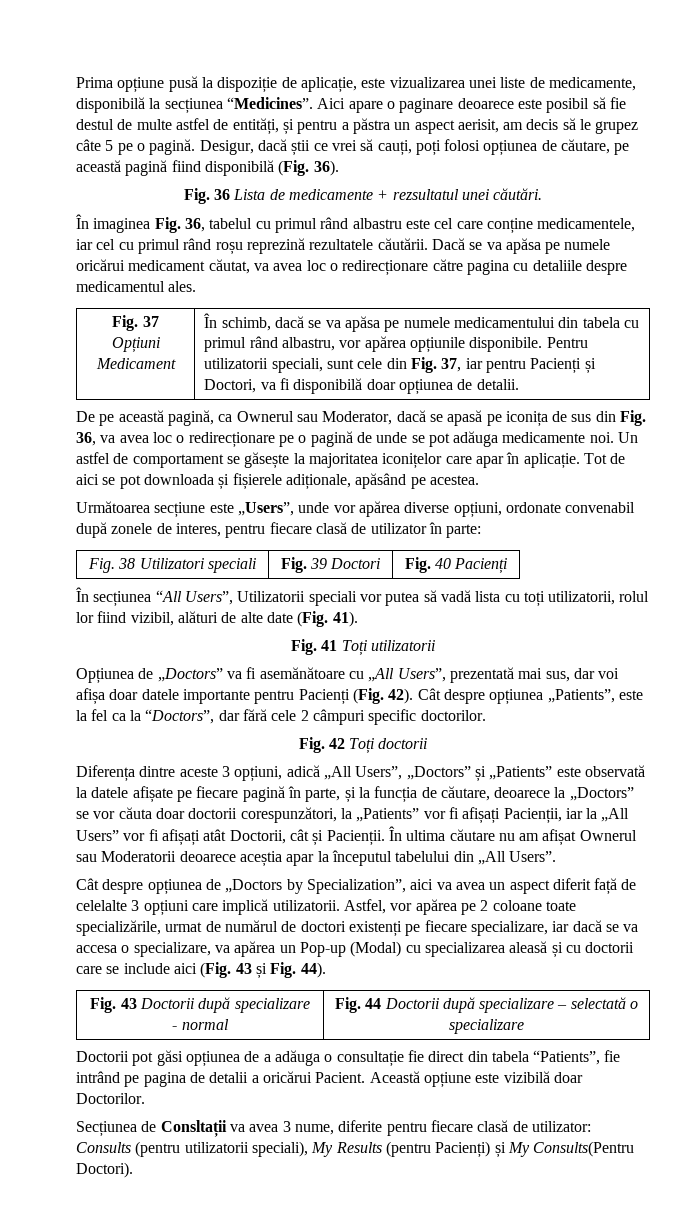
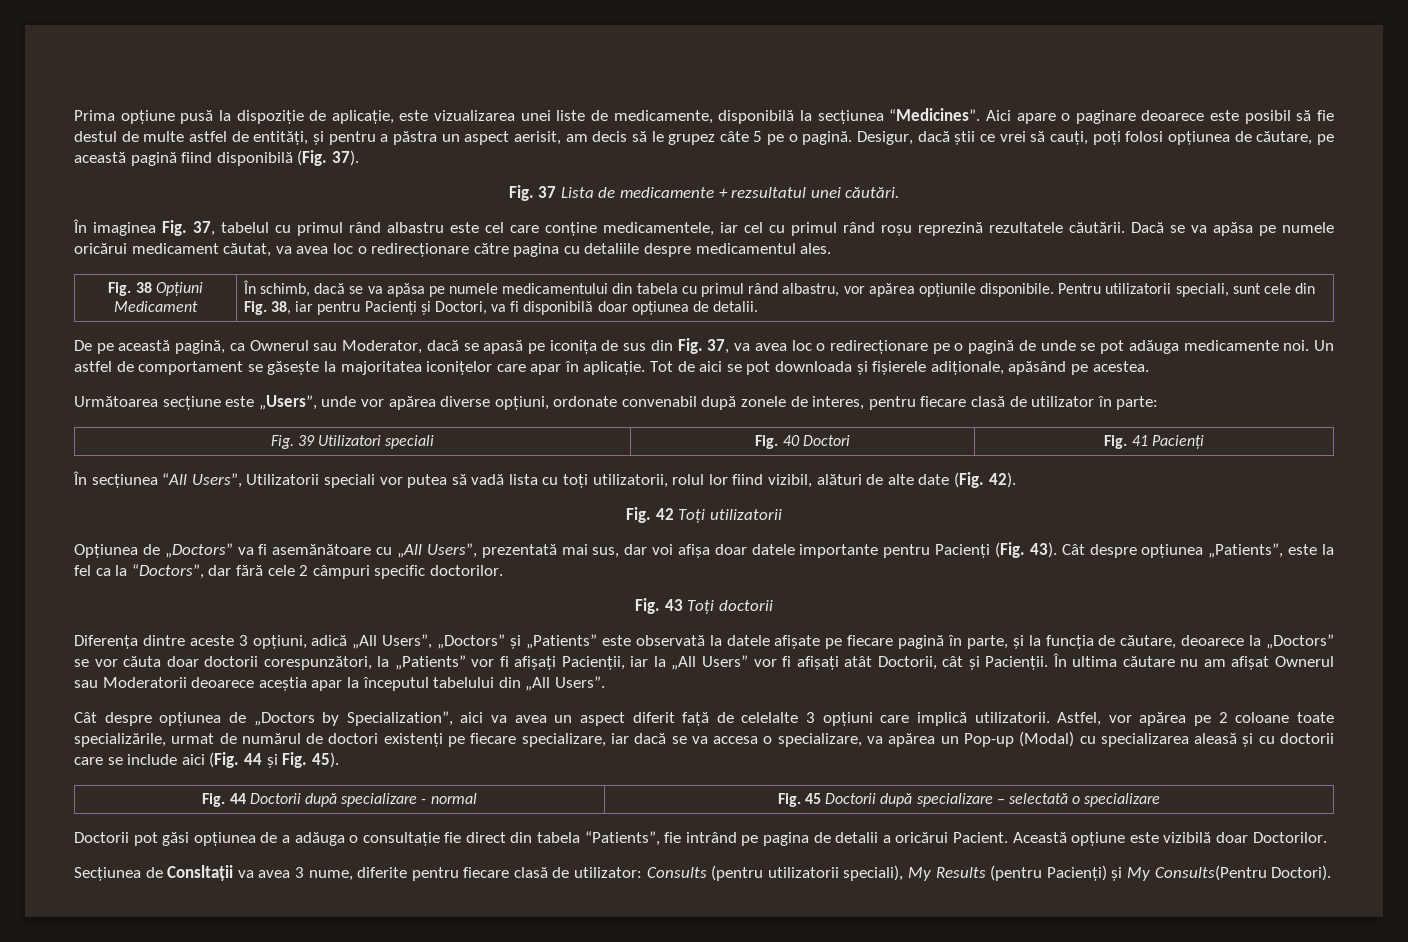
- Desigur, dacă știi ce vrei să cauți, poți folosi opțiunea de căutare, pe această pagină fiind disponibilă (Fig. 36).
- Fig. 36 Lista de medicamente + rezsultatul unei căutări.
+ Desigur, dacă știi ce vrei să cauți, poți folosi opțiunea de căutare, pe această pagină fiind disponibilă (Fig. 37).
+ Fig. 37 Lista de medicamente + rezsultatul unei căutări.
- În imaginea Fig. 36, tabelul cu primul rând albastru este cel care conține medicamentele, iar cel cu primul rând roșu reprezină rezultatele căutării.
+ În imaginea Fig. 37, tabelul cu primul rând albastru este cel care conține medicamentele, iar cel cu primul rând roșu reprezină rezultatele căutării.
- Fig. 37 Opțiuni Medicament
+ Fig. 38 Opțiuni Medicament
- Pentru utilizatorii speciali, sunt cele din Fig. 37, iar pentru Pacienți și Doctori, va fi disponibilă doar opțiunea de detalii.
+ Pentru utilizatorii speciali, sunt cele din Fig. 38, iar pentru Pacienți și Doctori, va fi disponibilă doar opțiunea de detalii.
- De pe această pagină, ca Ownerul sau Moderator, dacă se apasă pe iconița de sus din Fig. 36, va avea loc o redirecționare pe o pagină de unde se pot adăuga medicamente noi.
+ De pe această pagină, ca Ownerul sau Moderator, dacă se apasă pe iconița de sus din Fig. 37, va avea loc o redirecționare pe o pagină de unde se pot adăuga medicamente noi.
- Fig. 38 Utilizatori speciali | Fig. 39 Doctori | Fig. 40 Pacienți
+ Fig. 39 Utilizatori speciali | Fig. 40 Doctori | Fig. 41 Pacienți
- În secțiunea “All Users”, Utilizatorii speciali vor putea să vadă lista cu toți utilizatorii, rolul lor fiind vizibil, alături de alte date (Fig. 41).
- Fig. 41 Toți utilizatorii
+ În secțiunea “All Users”, Utilizatorii speciali vor putea să vadă lista cu toți utilizatorii, rolul lor fiind vizibil, alături de alte date (Fig. 42).
+ Fig. 42 Toți utilizatorii
- Opțiunea de „Doctors” va fi asemănătoare cu „All Users”, prezentată mai sus, dar voi afișa doar datele importante pentru Pacienți (Fig. 42).
+ Opțiunea de „Doctors” va fi asemănătoare cu „All Users”, prezentată mai sus, dar voi afișa doar datele importante pentru Pacienți (Fig. 43).
- Fig. 42 Toți doctorii
+ Fig. 43 Toți doctorii
- Astfel, vor apărea pe 2 coloane toate specializările, urmat de numărul de doctori existenți pe fiecare specializare, iar dacă se va accesa o specializare, va apărea un Pop-up (Modal) cu specializarea aleasă și cu doctorii care se include aici (Fig. 43 și Fig. 44).
- Fig. 43 Doctorii după specializare - normal | Fig. 44 Doctorii după specializare – selectată o specializare
+ Astfel, vor apărea pe 2 coloane toate specializările, urmat de numărul de doctori existenți pe fiecare specializare, iar dacă se va accesa o specializare, va apărea un Pop-up (Modal) cu specializarea aleasă și cu doctorii care se include aici (Fig. 44 și Fig. 45).
+ Fig. 44 Doctorii după specializare - normal | Fig. 45 Doctorii după specializare – selectată o specializare

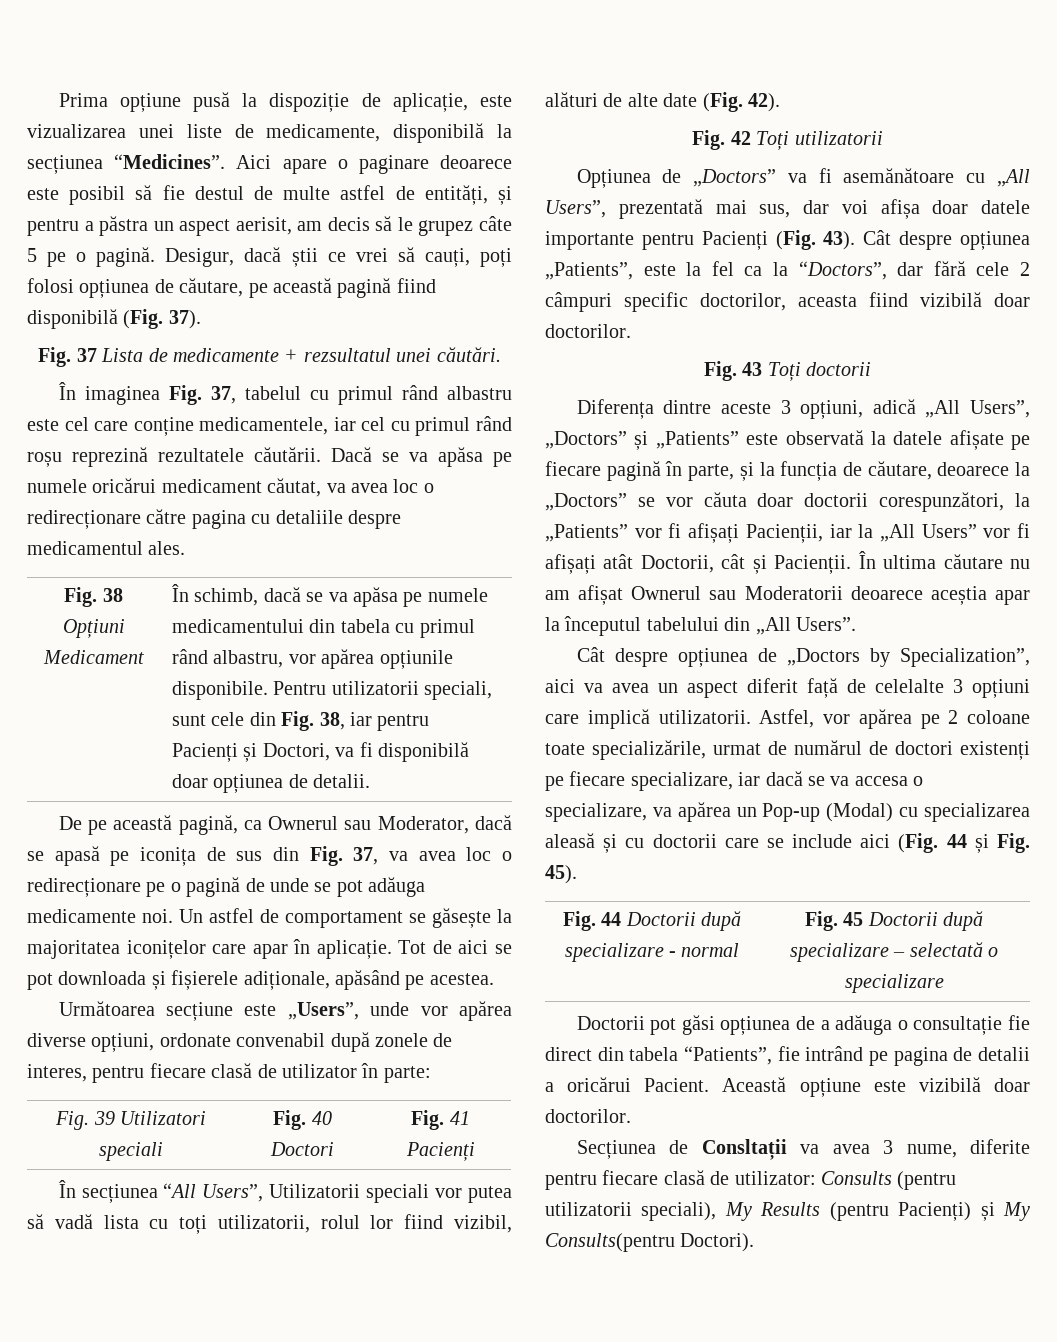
- Cât despre opțiunea „Patients”, este la fel ca la “Doctors”, dar fără cele 2 câmpuri specific doctorilor.
+ Cât despre opțiunea „Patients”, este la fel ca la “Doctors”, dar fără cele 2 câmpuri specific doctorilor, aceasta fiind vizibilă doar doctorilor.
- Această opțiune este vizibilă doar Doctorilor.
+ Această opțiune este vizibilă doar doctorilor.
- Secțiunea de Consltații va avea 3 nume, diferite pentru fiecare clasă de utilizator: Consults (pentru utilizatorii speciali), My Results (pentru Pacienți) și My Consults(Pentru Doctori).
+ Secțiunea de Consltații va avea 3 nume, diferite pentru fiecare clasă de utilizator: Consults (pentru utilizatorii speciali), My Results (pentru Pacienți) și My Consults(pentru Doctori).

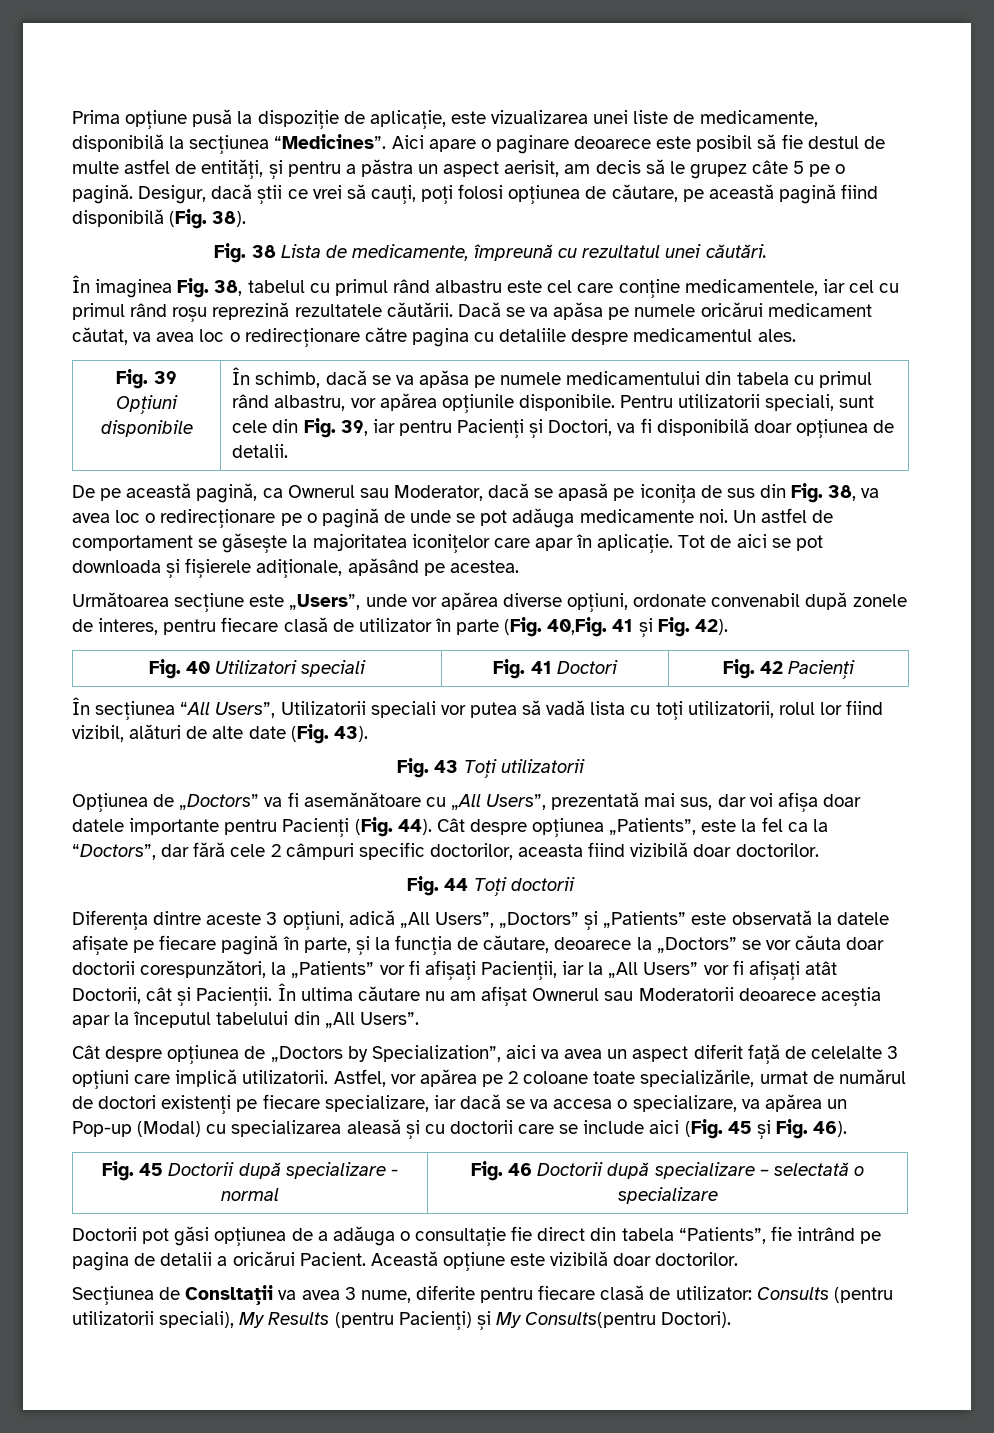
- Desigur, dacă știi ce vrei să cauți, poți folosi opțiunea de căutare, pe această pagină fiind disponibilă (Fig. 37).
- Fig. 37 Lista de medicamente + rezsultatul unei căutări.
+ Desigur, dacă știi ce vrei să cauți, poți folosi opțiunea de căutare, pe această pagină fiind disponibilă (Fig. 38).
+ Fig. 38 Lista de medicamente, împreună cu rezultatul unei căutări.
- În imaginea Fig. 37, tabelul cu primul rând albastru este cel care conține medicamentele, iar cel cu primul rând roșu reprezină rezultatele căutării.
+ În imaginea Fig. 38, tabelul cu primul rând albastru este cel care conține medicamentele, iar cel cu primul rând roșu reprezină rezultatele căutării.
- Fig. 38 Opțiuni Medicament
+ Fig. 39 Opțiuni disponibile
- Pentru utilizatorii speciali, sunt cele din Fig. 38, iar pentru Pacienți și Doctori, va fi disponibilă doar opțiunea de detalii.
+ Pentru utilizatorii speciali, sunt cele din Fig. 39, iar pentru Pacienți și Doctori, va fi disponibilă doar opțiunea de detalii.
- De pe această pagină, ca Ownerul sau Moderator, dacă se apasă pe iconița de sus din Fig. 37, va avea loc o redirecționare pe o pagină de unde se pot adăuga medicamente noi.
+ De pe această pagină, ca Ownerul sau Moderator, dacă se apasă pe iconița de sus din Fig. 38, va avea loc o redirecționare pe o pagină de unde se pot adăuga medicamente noi.
- Următoarea secțiune este „Users”, unde vor apărea diverse opțiuni, ordonate convenabil după zonele de interes, pentru fiecare clasă de utilizator în parte:
- Fig. 39 Utilizatori speciali | Fig. 40 Doctori | Fig. 41 Pacienți
+ Următoarea secțiune este „Users”, unde vor apărea diverse opțiuni, ordonate convenabil după zonele de interes, pentru fiecare clasă de utilizator în parte (Fig. 40,Fig. 41 și Fig. 42).
+ Fig. 40 Utilizatori speciali | Fig. 41 Doctori | Fig. 42 Pacienți
- În secțiunea “All Users”, Utilizatorii speciali vor putea să vadă lista cu toți utilizatorii, rolul lor fiind vizibil, alături de alte date (Fig. 42).
- Fig. 42 Toți utilizatorii
+ În secțiunea “All Users”, Utilizatorii speciali vor putea să vadă lista cu toți utilizatorii, rolul lor fiind vizibil, alături de alte date (Fig. 43).
+ Fig. 43 Toți utilizatorii
- Opțiunea de „Doctors” va fi asemănătoare cu „All Users”, prezentată mai sus, dar voi afișa doar datele importante pentru Pacienți (Fig. 43).
+ Opțiunea de „Doctors” va fi asemănătoare cu „All Users”, prezentată mai sus, dar voi afișa doar datele importante pentru Pacienți (Fig. 44).
- Fig. 43 Toți doctorii
+ Fig. 44 Toți doctorii
- Astfel, vor apărea pe 2 coloane toate specializările, urmat de numărul de doctori existenți pe fiecare specializare, iar dacă se va accesa o specializare, va apărea un Pop-up (Modal) cu specializarea aleasă și cu doctorii care se include aici (Fig. 44 și Fig. 45).
- Fig. 44 Doctorii după specializare - normal | Fig. 45 Doctorii după specializare – selectată o specializare
+ Astfel, vor apărea pe 2 coloane toate specializările, urmat de numărul de doctori existenți pe fiecare specializare, iar dacă se va accesa o specializare, va apărea un Pop-up (Modal) cu specializarea aleasă și cu doctorii care se include aici (Fig. 45 și Fig. 46).
+ Fig. 45 Doctorii după specializare - normal | Fig. 46 Doctorii după specializare – selectată o specializare

